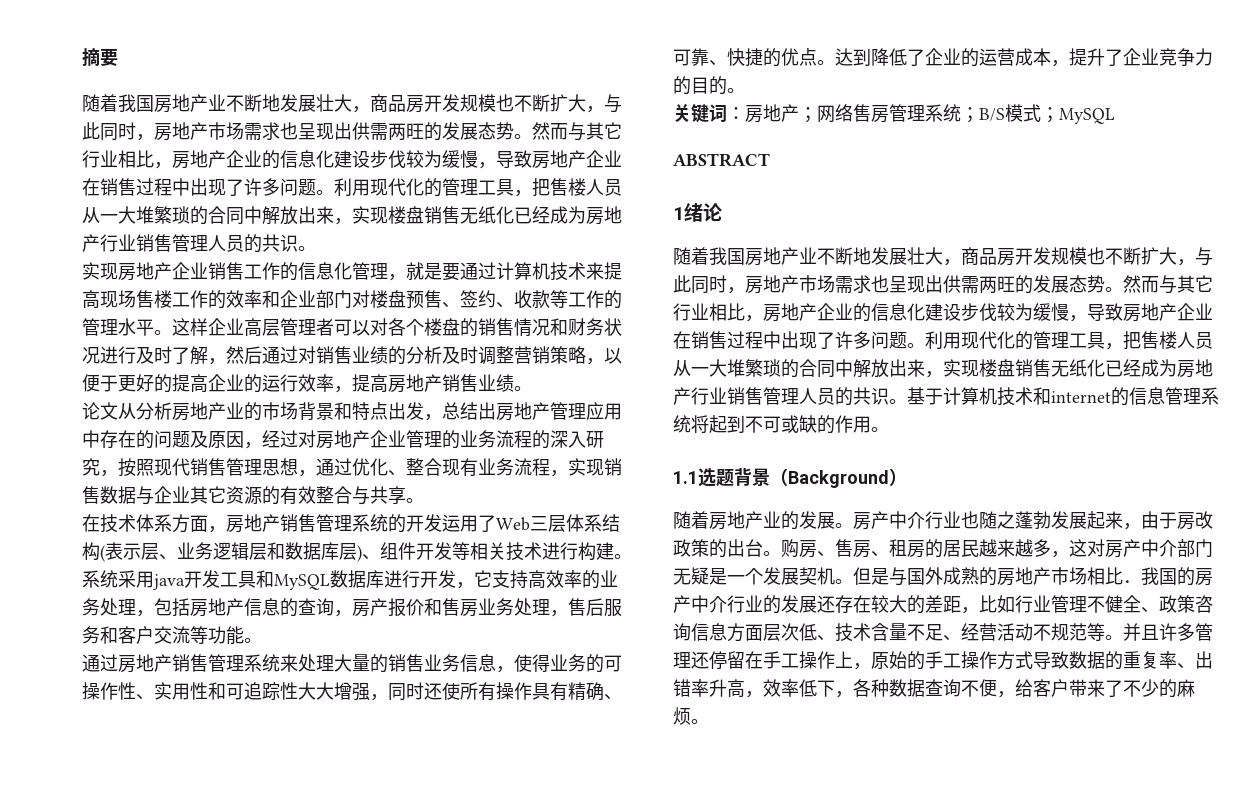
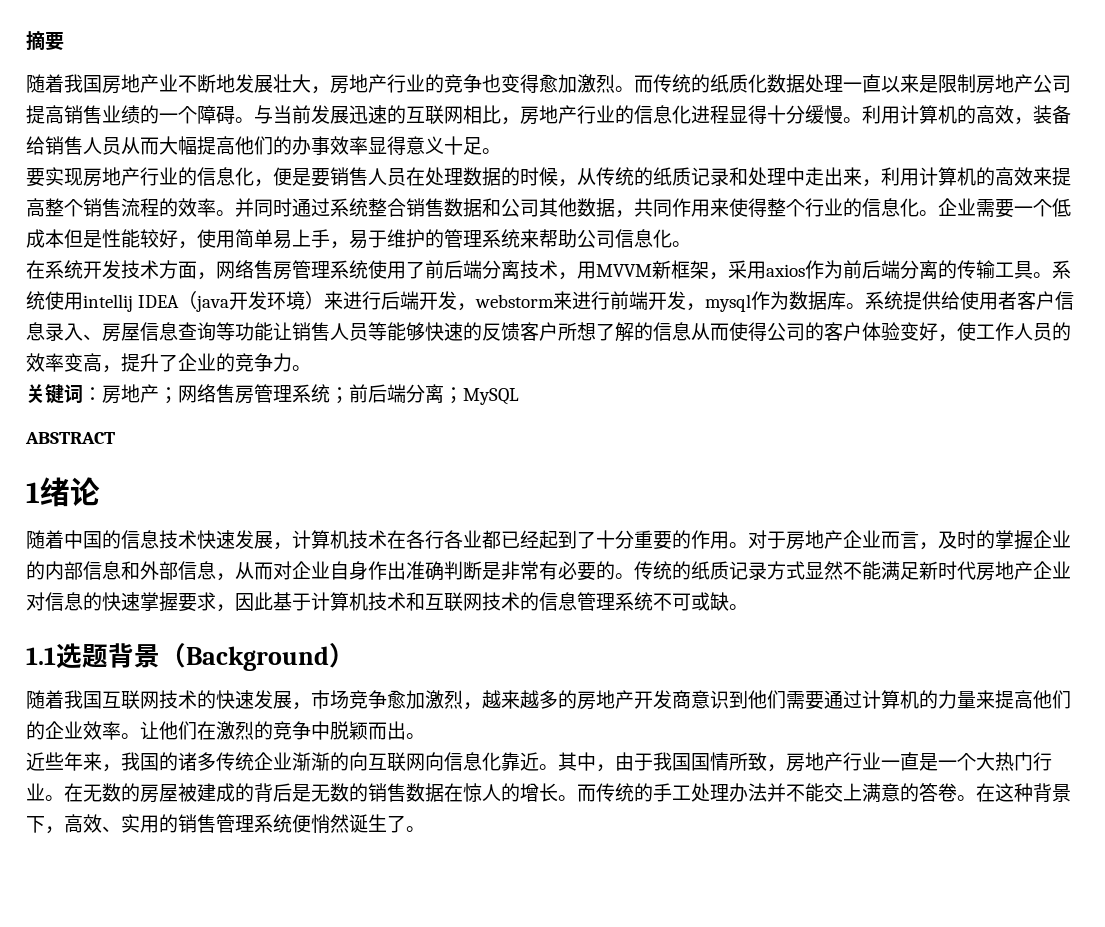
  摘要
- 随着我国房地产业不断地发展壮大，商品房开发规模也不断扩大，与此同时，房地产市场需求也呈现出供需两旺的发展态势。然而与其它行业相比，房地产企业的信息化建设步伐较为缓慢，导致房地产企业在销售过程中出现了许多问题。利用现代化的管理工具，把售楼人员从一大堆繁琐的合同中解放出来，实现楼盘销售无纸化已经成为房地产行业销售管理人员的共识。
- 实现房地产企业销售工作的信息化管理，就是要通过计算机技术来提高现场售楼工作的效率和企业部门对楼盘预售、签约、收款等工作的管理水平。这样企业高层管理者可以对各个楼盘的销售情况和财务状况进行及时了解，然后通过对销售业绩的分析及时调整营销策略，以便于更好的提高企业的运行效率，提高房地产销售业绩。
- 论文从分析房地产业的市场背景和特点出发，总结出房地产管理应用中存在的问题及原因，经过对房地产企业管理的业务流程的深入研究，按照现代销售管理思想，通过优化、整合现有业务流程，实现销售数据与企业其它资源的有效整合与共享。
- 在技术体系方面，房地产销售管理系统的开发运用了Web三层体系结构(表示层、业务逻辑层和数据库层)、组件开发等相关技术进行构建。系统采用java开发工具和MySQL数据库进行开发，它支持高效率的业务处理，包括房地产信息的查询，房产报价和售房业务处理，售后服务和客户交流等功能。
- 通过房地产销售管理系统来处理大量的销售业务信息，使得业务的可操作性、实用性和可追踪性大大增强，同时还使所有操作具有精确、可靠、快捷的优点。达到降低了企业的运营成本，提升了企业竞争力的目的。
+ 随着我国房地产业不断地发展壮大，房地产行业的竞争也变得愈加激烈。而传统的纸质化数据处理一直以来是限制房地产公司提高销售业绩的一个障碍。与当前发展迅速的互联网相比，房地产行业的信息化进程显得十分缓慢。利用计算机的高效，装备给销售人员从而大幅提高他们的办事效率显得意义十足。
+ 要实现房地产行业的信息化，便是要销售人员在处理数据的时候，从传统的纸质记录和处理中走出来，利用计算机的高效来提高整个销售流程的效率。并同时通过系统整合销售数据和公司其他数据，共同作用来使得整个行业的信息化。企业需要一个低成本但是性能较好，使用简单易上手，易于维护的管理系统来帮助公司信息化。
+ 在系统开发技术方面，网络售房管理系统使用了前后端分离技术，用MVVM新框架，采用axios作为前后端分离的传输工具。系统使用intellij IDEA（java开发环境）来进行后端开发，webstorm来进行前端开发，mysql作为数据库。系统提供给使用者客户信息录入、房屋信息查询等功能让销售人员等能够快速的反馈客户所想了解的信息从而使得公司的客户体验变好，使工作人员的效率变高，提升了企业的竞争力。
- 关键词：房地产；网络售房管理系统；B/S模式；MySQL
+ 关键词：房地产；网络售房管理系统；前后端分离；MySQL
- 随着我国房地产业不断地发展壮大，商品房开发规模也不断扩大，与此同时，房地产市场需求也呈现出供需两旺的发展态势。然而与其它行业相比，房地产企业的信息化建设步伐较为缓慢，导致房地产企业在销售过程中出现了许多问题。利用现代化的管理工具，把售楼人员从一大堆繁琐的合同中解放出来，实现楼盘销售无纸化已经成为房地产行业销售管理人员的共识。基于计算机技术和internet的信息管理系统将起到不可或缺的作用。
+ 随着中国的信息技术快速发展，计算机技术在各行各业都已经起到了十分重要的作用。对于房地产企业而言，及时的掌握企业的内部信息和外部信息，从而对企业自身作出准确判断是非常有必要的。传统的纸质记录方式显然不能满足新时代房地产企业对信息的快速掌握要求，因此基于计算机技术和互联网技术的信息管理系统不可或缺。
- 随着房地产业的发展。房产中介行业也随之蓬勃发展起来，由于房改政策的出台。购房、售房、租房的居民越来越多，这对房产中介部门无疑是一个发展契机。但是与国外成熟的房地产市场相比．我国的房产中介行业的发展还存在较大的差距，比如行业管理不健全、政策咨询信息方面层次低、技术含量不足、经营活动不规范等。并且许多管理还停留在手工操作上，原始的手工操作方式导致数据的重复率、出错率升高，效率低下，各种数据查询不便，给客户带来了不少的麻烦。
+ 随着我国互联网技术的快速发展，市场竞争愈加激烈，越来越多的房地产开发商意识到他们需要通过计算机的力量来提高他们的企业效率。让他们在激烈的竞争中脱颖而出。
+ 近些年来，我国的诸多传统企业渐渐的向互联网向信息化靠近。其中，由于我国国情所致，房地产行业一直是一个大热门行业。在无数的房屋被建成的背后是无数的销售数据在惊人的增长。而传统的手工处理办法并不能交上满意的答卷。在这种背景下，高效、实用的销售管理系统便悄然诞生了。

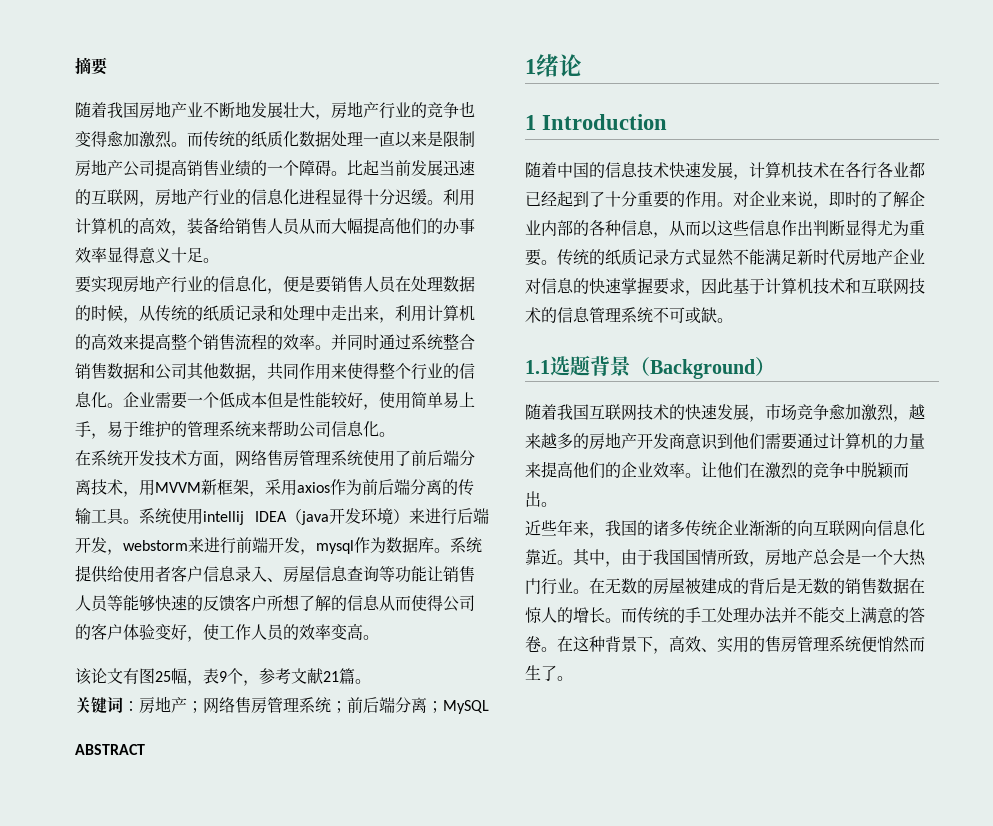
- 与当前发展迅速的互联网相比，房地产行业的信息化进程显得十分缓慢。
+ 比起当前发展迅速的互联网，房地产行业的信息化进程显得十分迟缓。
- 系统提供给使用者客户信息录入、房屋信息查询等功能让销售人员等能够快速的反馈客户所想了解的信息从而使得公司的客户体验变好，使工作人员的效率变高，提升了企业的竞争力。
+ 系统提供给使用者客户信息录入、房屋信息查询等功能让销售人员等能够快速的反馈客户所想了解的信息从而使得公司的客户体验变好，使工作人员的效率变高。
+ 该论文有图25幅，表9个，参考文献21篇。
+ 1 Introduction
- 对于房地产企业而言，及时的掌握企业的内部信息和外部信息，从而对企业自身作出准确判断是非常有必要的。
+ 对企业来说，即时的了解企业内部的各种信息，从而以这些信息作出判断显得尤为重要。
- 其中，由于我国国情所致，房地产行业一直是一个大热门行业。
+ 其中，由于我国国情所致，房地产总会是一个大热门行业。
- 在这种背景下，高效、实用的销售管理系统便悄然诞生了。
+ 在这种背景下，高效、实用的售房管理系统便悄然而生了。

